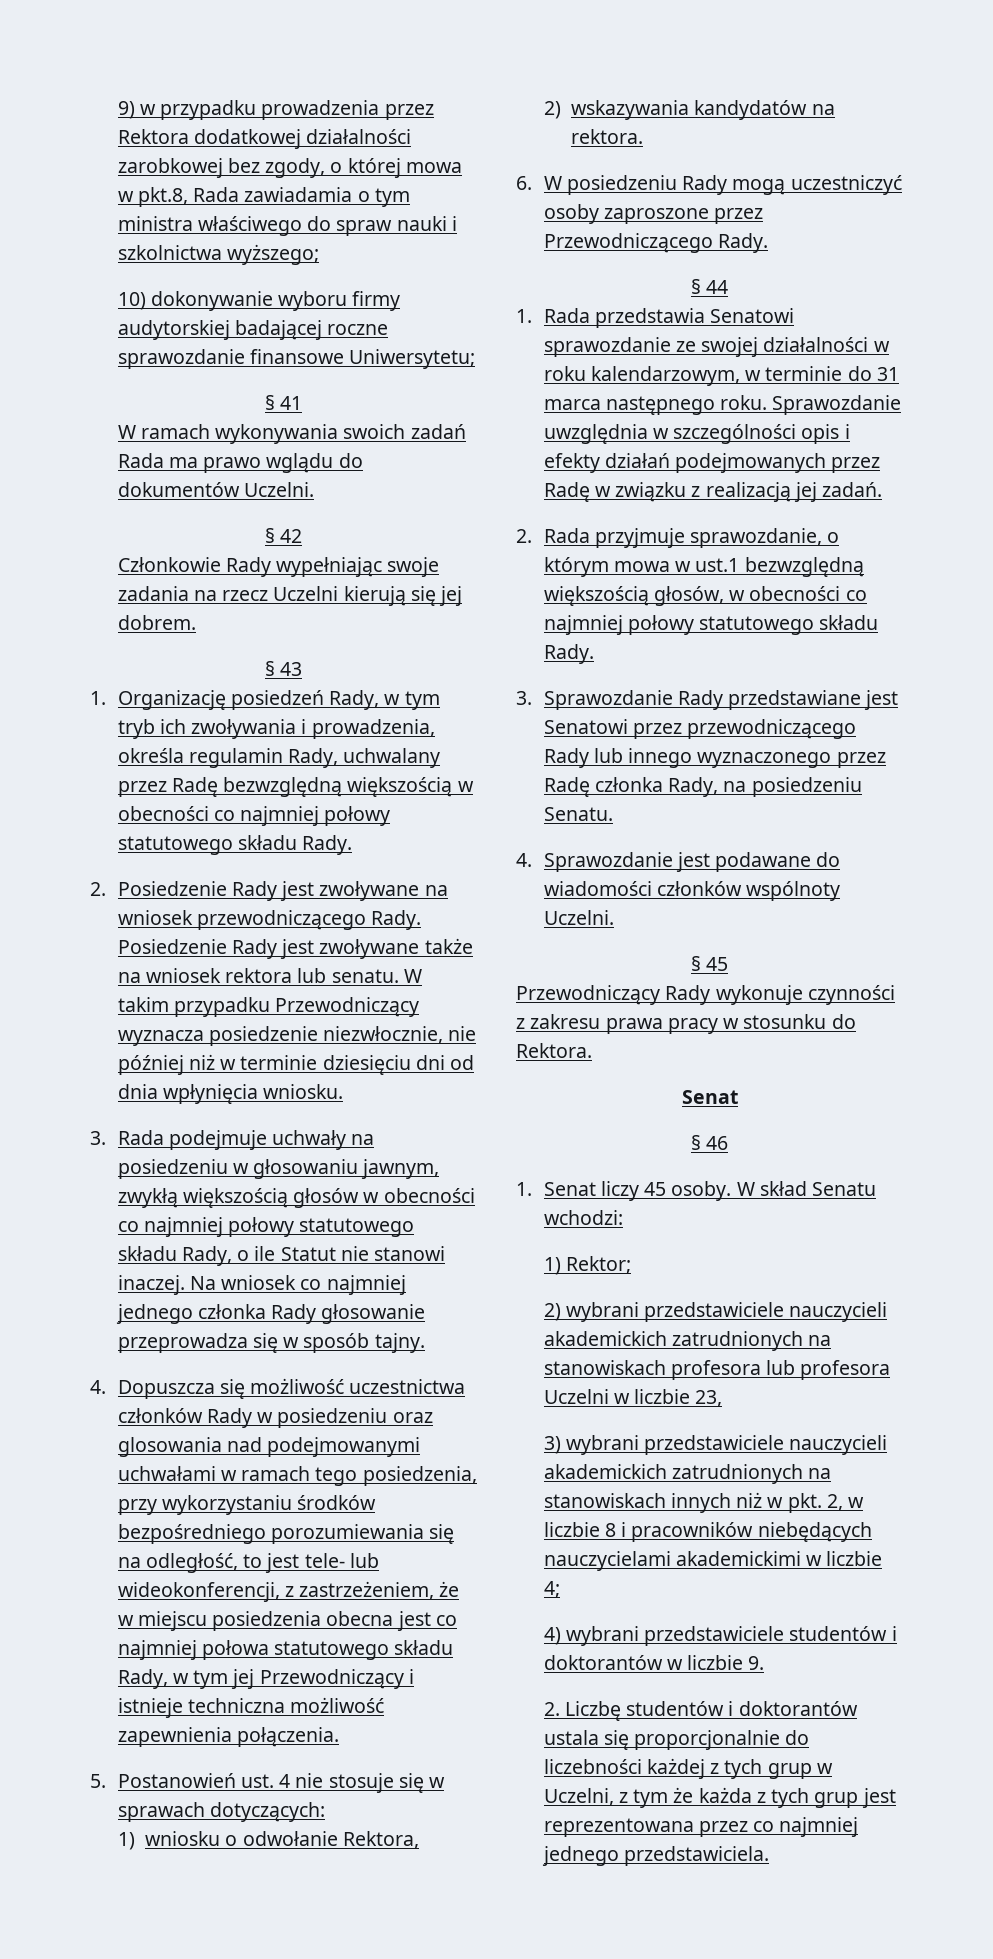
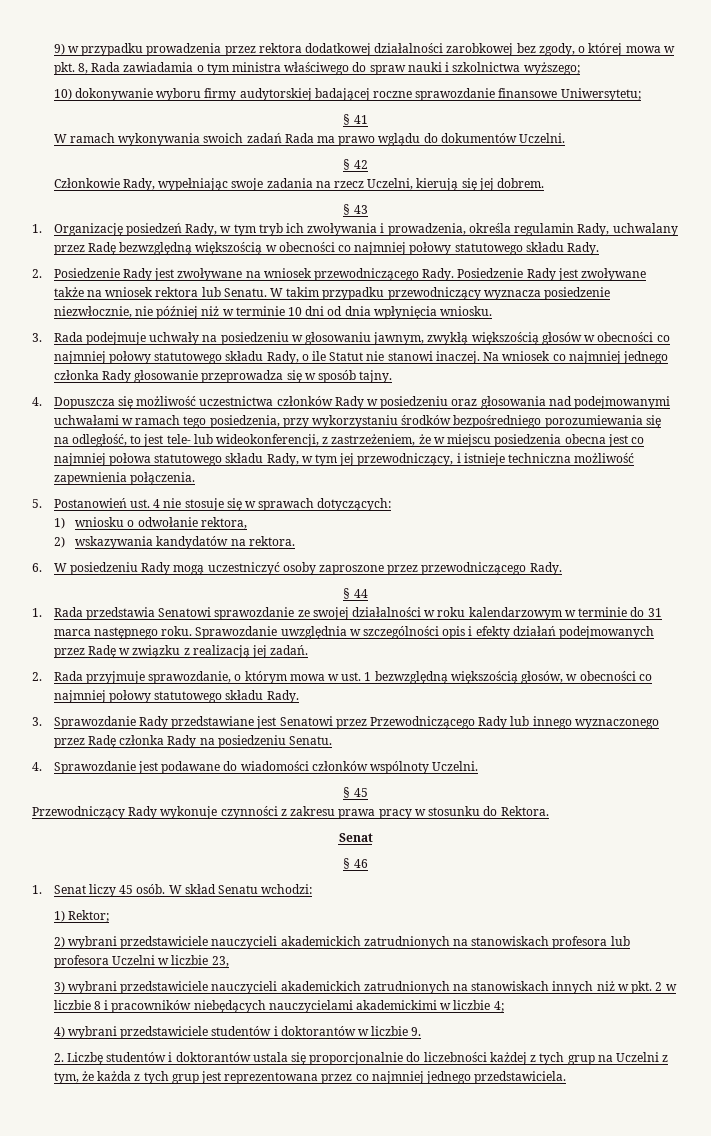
- 9) w przypadku prowadzenia przez Rektora dodatkowej działalności zarobkowej bez zgody, o której mowa w pkt.8, Rada zawiadamia o tym ministra właściwego do spraw nauki i szkolnictwa wyższego;
+ 9) w przypadku prowadzenia przez rektora dodatkowej działalności zarobkowej bez zgody, o której mowa w pkt. 8, Rada zawiadamia o tym ministra właściwego do spraw nauki i szkolnictwa wyższego;
- Członkowie Rady wypełniając swoje zadania na rzecz Uczelni kierują się jej dobrem.
+ Członkowie Rady, wypełniając swoje zadania na rzecz Uczelni, kierują się jej dobrem.
- Posiedzenie Rady jest zwoływane także na wniosek rektora lub senatu.
+ Posiedzenie Rady jest zwoływane także na wniosek rektora lub Senatu.
- W takim przypadku Przewodniczący wyznacza posiedzenie niezwłocznie, nie później niż w terminie dziesięciu dni od dnia wpłynięcia wniosku.
+ W takim przypadku przewodniczący wyznacza posiedzenie niezwłocznie, nie później niż w terminie 10 dni od dnia wpłynięcia wniosku.
- 4. Dopuszcza się możliwość uczestnictwa członków Rady w posiedzeniu oraz glosowania nad podejmowanymi uchwałami w ramach tego posiedzenia, przy wykorzystaniu środków bezpośredniego porozumiewania się na odległość, to jest tele- lub wideokonferencji, z zastrzeżeniem, że w miejscu posiedzenia obecna jest co najmniej połowa statutowego składu Rady, w tym jej Przewodniczący i istnieje techniczna możliwość zapewnienia połączenia.
+ 4. Dopuszcza się możliwość uczestnictwa członków Rady w posiedzeniu oraz głosowania nad podejmowanymi uchwałami w ramach tego posiedzenia, przy wykorzystaniu środków bezpośredniego porozumiewania się na odległość, to jest tele- lub wideokonferencji, z zastrzeżeniem, że w miejscu posiedzenia obecna jest co najmniej połowa statutowego składu Rady, w tym jej przewodniczący, i istnieje techniczna możliwość zapewnienia połączenia.
- 1) wniosku o odwołanie Rektora,
+ 1) wniosku o odwołanie rektora,
- 6. W posiedzeniu Rady mogą uczestniczyć osoby zaproszone przez Przewodniczącego Rady.
+ 6. W posiedzeniu Rady mogą uczestniczyć osoby zaproszone przez przewodniczącego Rady.
- 1. Rada przedstawia Senatowi sprawozdanie ze swojej działalności w roku kalendarzowym, w terminie do 31 marca następnego roku.
+ 1. Rada przedstawia Senatowi sprawozdanie ze swojej działalności w roku kalendarzowym w terminie do 31 marca następnego roku.
- 2. Rada przyjmuje sprawozdanie, o którym mowa w ust.1 bezwzględną większością głosów, w obecności co najmniej połowy statutowego składu Rady.
+ 2. Rada przyjmuje sprawozdanie, o którym mowa w ust. 1 bezwzględną większością głosów, w obecności co najmniej połowy statutowego składu Rady.
- 3. Sprawozdanie Rady przedstawiane jest Senatowi przez przewodniczącego Rady lub innego wyznaczonego przez Radę członka Rady, na posiedzeniu Senatu.
+ 3. Sprawozdanie Rady przedstawiane jest Senatowi przez Przewodniczącego Rady lub innego wyznaczonego przez Radę członka Rady na posiedzeniu Senatu.
- 1. Senat liczy 45 osoby.
+ 1. Senat liczy 45 osób.
- 3) wybrani przedstawiciele nauczycieli akademickich zatrudnionych na stanowiskach innych niż w pkt. 2, w liczbie 8 i pracowników niebędących nauczycielami akademickimi w liczbie 4;
+ 3) wybrani przedstawiciele nauczycieli akademickich zatrudnionych na stanowiskach innych niż w pkt. 2 w liczbie 8 i pracowników niebędących nauczycielami akademickimi w liczbie 4;
- 2. Liczbę studentów i doktorantów ustala się proporcjonalnie do liczebności każdej z tych grup w Uczelni, z tym że każda z tych grup jest reprezentowana przez co najmniej jednego przedstawiciela.
+ 2. Liczbę studentów i doktorantów ustala się proporcjonalnie do liczebności każdej z tych grup na Uczelni z tym, że każda z tych grup jest reprezentowana przez co najmniej jednego przedstawiciela.

